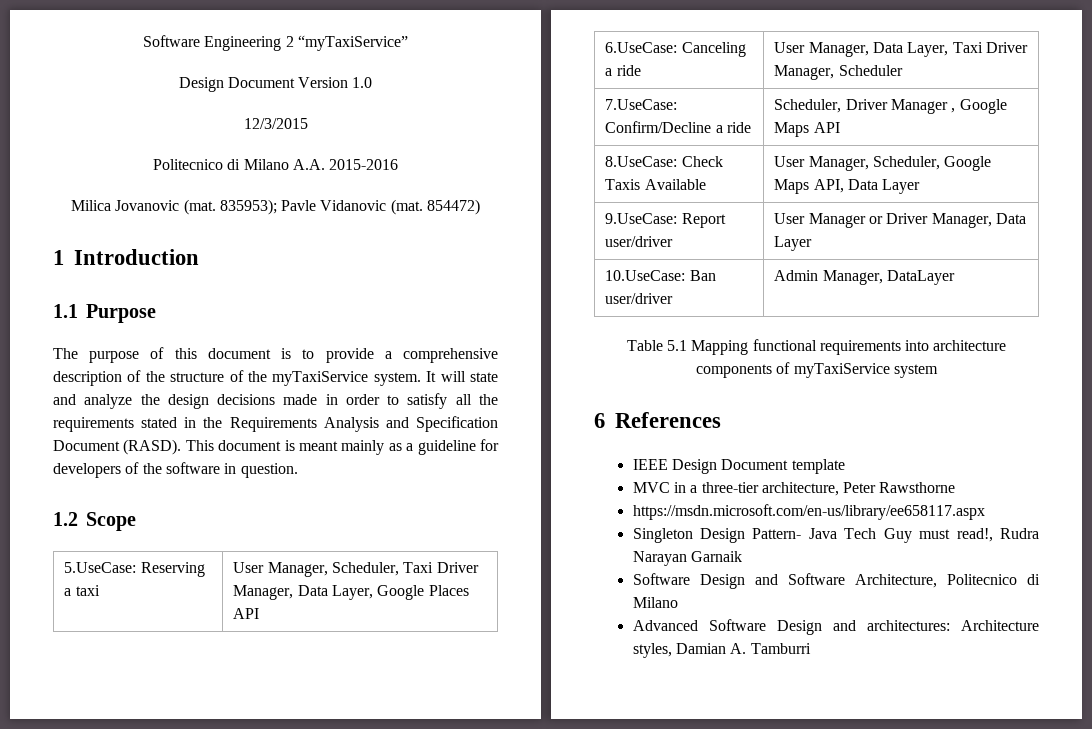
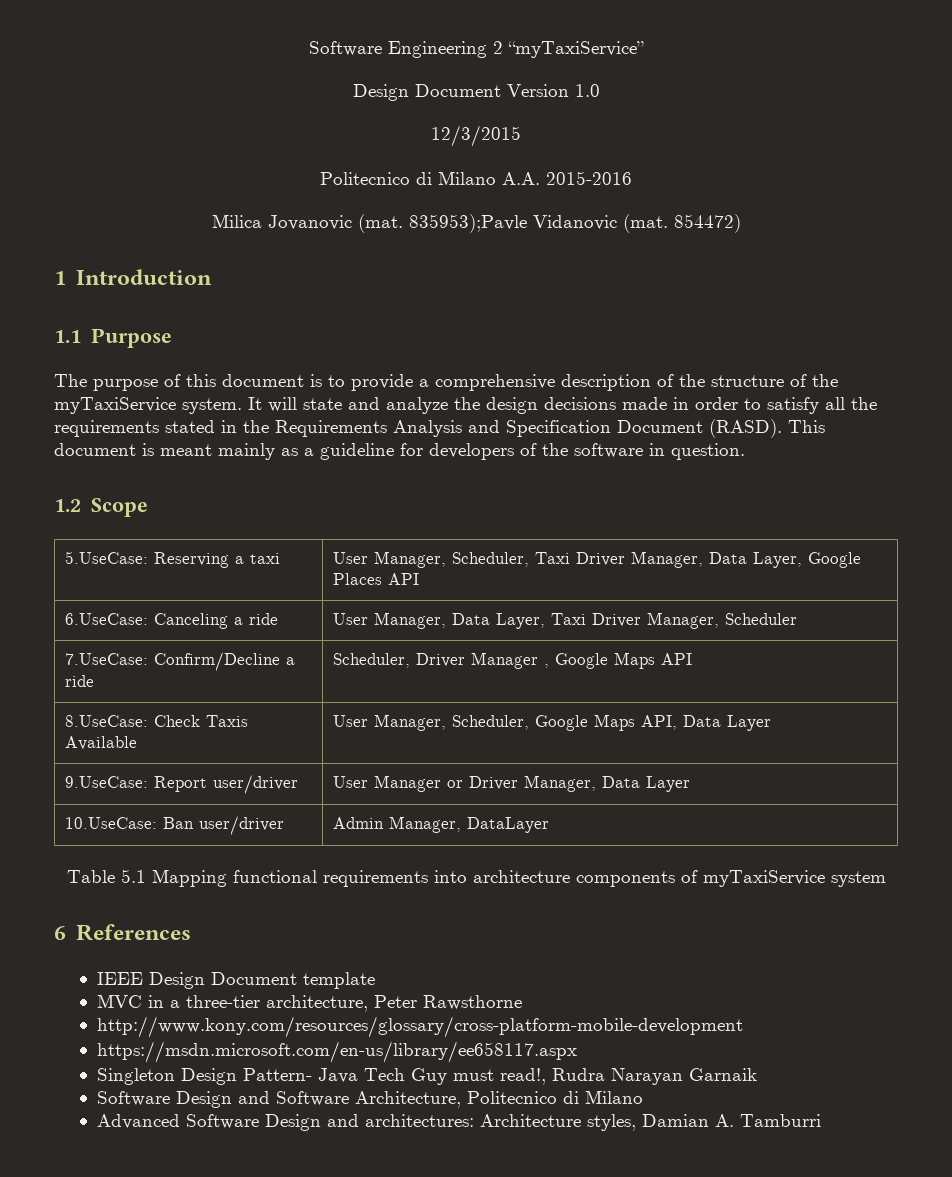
- 835953); Pavle Vidanovic (mat.
+ 835953);Pavle Vidanovic (mat.
+ http://www.kony.com/resources/glossary/cross-platform-mobile-development

